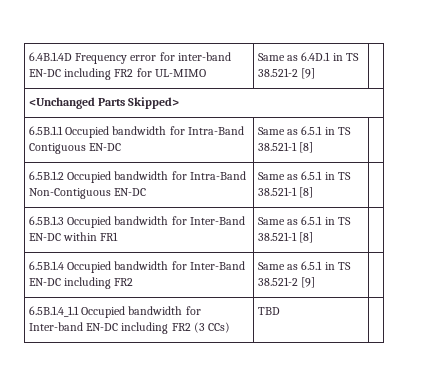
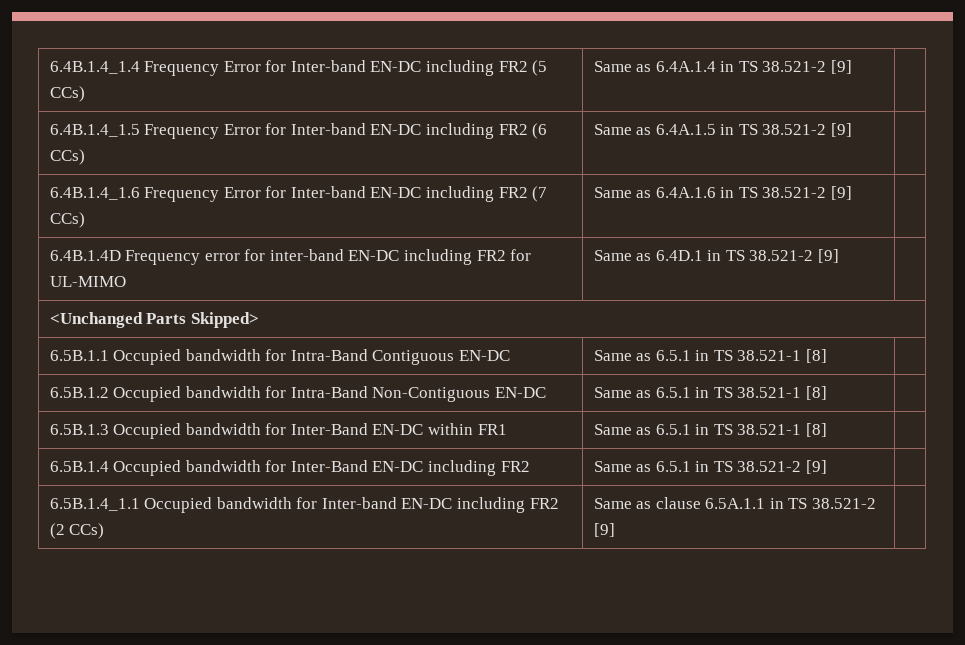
+ 6.4B.1.4_1.4 Frequency Error for Inter-band EN-DC including FR2 (5 CCs) | Same as 6.4A.1.4 in TS 38.521-2 [9] |
+ 6.4B.1.4_1.5 Frequency Error for Inter-band EN-DC including FR2 (6 CCs) | Same as 6.4A.1.5 in TS 38.521-2 [9] |
+ 6.4B.1.4_1.6 Frequency Error for Inter-band EN-DC including FR2 (7 CCs) | Same as 6.4A.1.6 in TS 38.521-2 [9] |
- 6.5B.1.4_1.1 Occupied bandwidth for Inter-band EN-DC including FR2 (3 CCs) | TBD |
+ 6.5B.1.4_1.1 Occupied bandwidth for Inter-band EN-DC including FR2 (2 CCs) | Same as clause 6.5A.1.1 in TS 38.521-2 [9] |

